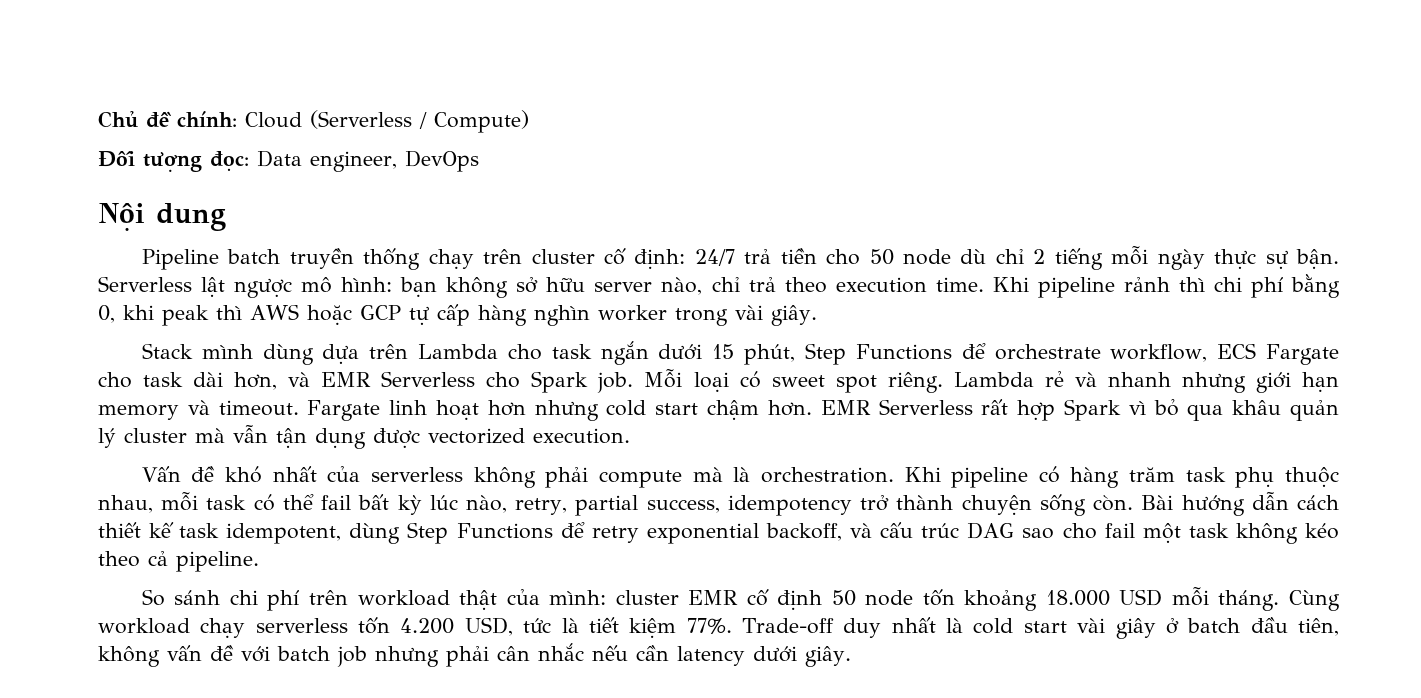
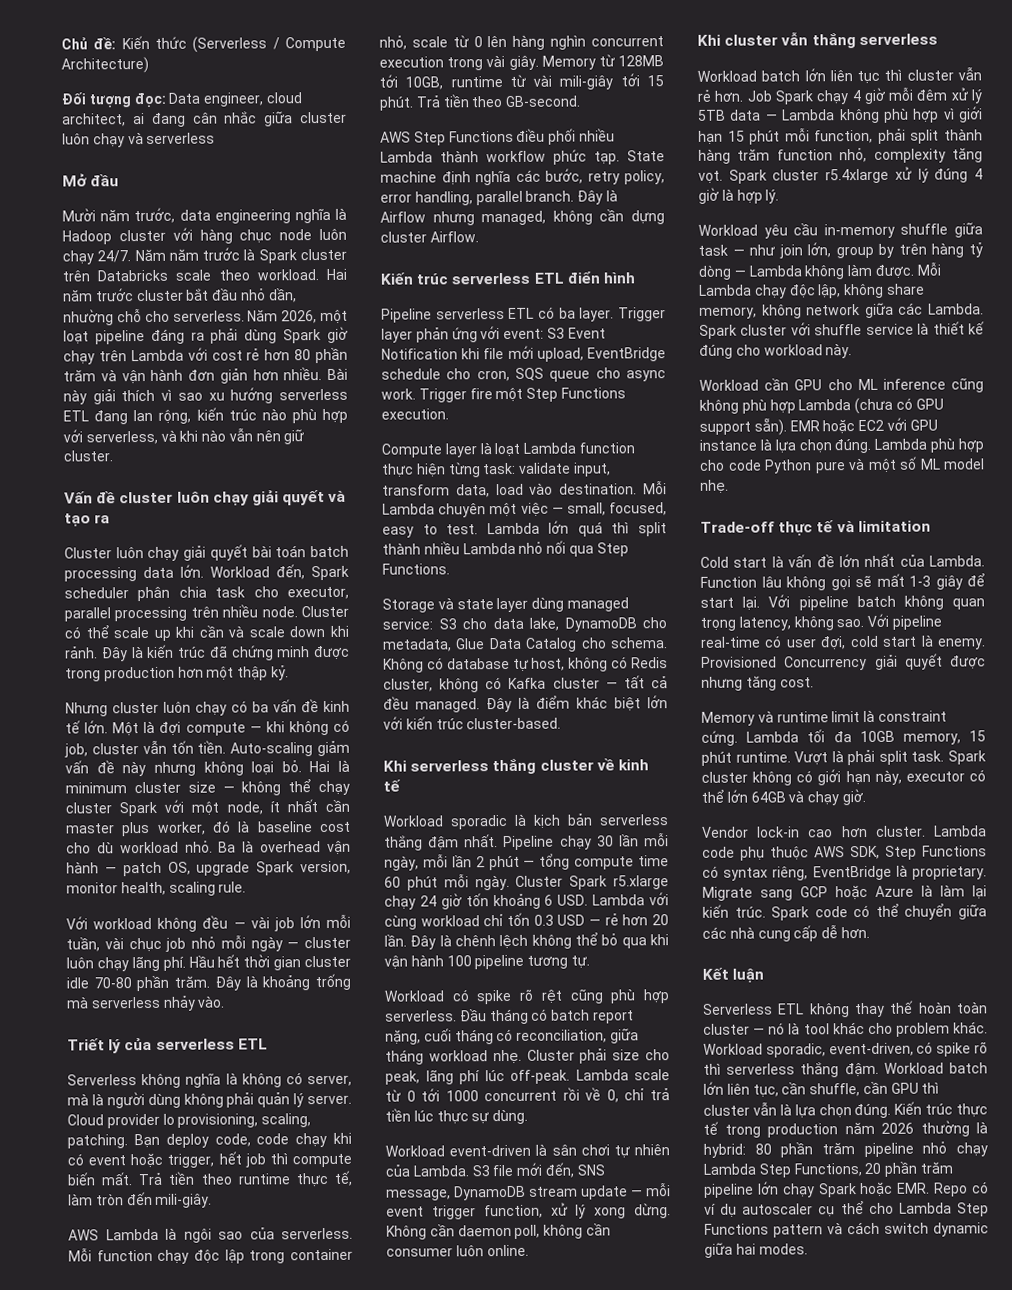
- Chủ đề chính: Cloud (Serverless / Compute)
+ Chủ đề: Kiến thức (Serverless / Compute Architecture)
- Đối tượng đọc: Data engineer, DevOps
- Nội dung
- Pipeline batch truyền thống chạy trên cluster cố định: 24/7 trả tiền cho 50 node dù chỉ 2 tiếng mỗi ngày thực sự bận. Serverless lật ngược mô hình: bạn không sở hữu server nào, chỉ trả theo execution time. Khi pipeline rảnh thì chi phí bằng 0, khi peak thì AWS hoặc GCP tự cấp hàng nghìn worker trong vài giây.
- Stack mình dùng dựa trên Lambda cho task ngắn dưới 15 phút, Step Functions để orchestrate workflow, ECS Fargate cho task dài hơn, và EMR Serverless cho Spark job. Mỗi loại có sweet spot riêng. Lambda rẻ và nhanh nhưng giới hạn memory và timeout. Fargate linh hoạt hơn nhưng cold start chậm hơn. EMR Serverless rất hợp Spark vì bỏ qua khâu quản lý cluster mà vẫn tận dụng được vectorized execution.
- Vấn đề khó nhất của serverless không phải compute mà là orchestration. Khi pipeline có hàng trăm task phụ thuộc nhau, mỗi task có thể fail bất kỳ lúc nào, retry, partial success, idempotency trở thành chuyện sống còn. Bài hướng dẫn cách thiết kế task idempotent, dùng Step Functions để retry exponential backoff, và cấu trúc DAG sao cho fail một task không kéo theo cả pipeline.
- So sánh chi phí trên workload thật của mình: cluster EMR cố định 50 node tốn khoảng 18.000 USD mỗi tháng. Cùng workload chạy serverless tốn 4.200 USD, tức là tiết kiệm 77%. Trade-off duy nhất là cold start vài giây ở batch đầu tiên, không vấn đề với batch job nhưng phải cân nhắc nếu cần latency dưới giây.
+ Đối tượng đọc: Data engineer, cloud architect, ai đang cân nhắc giữa cluster luôn chạy và serverless
+ Mở đầu
+ Mười năm trước, data engineering nghĩa là Hadoop cluster với hàng chục node luôn chạy 24/7. Năm năm trước là Spark cluster trên Databricks scale theo workload. Hai năm trước cluster bắt đầu nhỏ dần, nhường chỗ cho serverless. Năm 2026, một loạt pipeline đáng ra phải dùng Spark giờ chạy trên Lambda với cost rẻ hơn 80 phần trăm và vận hành đơn giản hơn nhiều. Bài này giải thích vì sao xu hướng serverless ETL đang lan rộng, kiến trúc nào phù hợp với serverless, và khi nào vẫn nên giữ cluster.
+ Vấn đề cluster luôn chạy giải quyết và tạo ra
+ Cluster luôn chạy giải quyết bài toán batch processing data lớn. Workload đến, Spark scheduler phân chia task cho executor, parallel processing trên nhiều node. Cluster có thể scale up khi cần và scale down khi rảnh. Đây là kiến trúc đã chứng minh được trong production hơn một thập kỷ.
+ Nhưng cluster luôn chạy có ba vấn đề kinh tế lớn. Một là đợi compute — khi không có job, cluster vẫn tốn tiền. Auto-scaling giảm vấn đề này nhưng không loại bỏ. Hai là minimum cluster size — không thể chạy cluster Spark với một node, ít nhất cần master plus worker, đó là baseline cost cho dù workload nhỏ. Ba là overhead vận hành — patch OS, upgrade Spark version, monitor health, scaling rule.
+ Với workload không đều — vài job lớn mỗi tuần, vài chục job nhỏ mỗi ngày — cluster luôn chạy lãng phí. Hầu hết thời gian cluster idle 70-80 phần trăm. Đây là khoảng trống mà serverless nhảy vào.
+ Triết lý của serverless ETL
+ Serverless không nghĩa là không có server, mà là người dùng không phải quản lý server. Cloud provider lo provisioning, scaling, patching. Bạn deploy code, code chạy khi có event hoặc trigger, hết job thì compute biến mất. Trả tiền theo runtime thực tế, làm tròn đến mili-giây.
+ AWS Lambda là ngôi sao của serverless. Mỗi function chạy độc lập trong container nhỏ, scale từ 0 lên hàng nghìn concurrent execution trong vài giây. Memory từ 128MB tới 10GB, runtime từ vài mili-giây tới 15 phút. Trả tiền theo GB-second.
+ AWS Step Functions điều phối nhiều Lambda thành workflow phức tạp. State machine định nghĩa các bước, retry policy, error handling, parallel branch. Đây là Airflow nhưng managed, không cần dựng cluster Airflow.
+ Kiến trúc serverless ETL điển hình
+ Pipeline serverless ETL có ba layer. Trigger layer phản ứng với event: S3 Event Notification khi file mới upload, EventBridge schedule cho cron, SQS queue cho async work. Trigger fire một Step Functions execution.
+ Compute layer là loạt Lambda function thực hiện từng task: validate input, transform data, load vào destination. Mỗi Lambda chuyên một việc — small, focused, easy to test. Lambda lớn quá thì split thành nhiều Lambda nhỏ nối qua Step Functions.
+ Storage và state layer dùng managed service: S3 cho data lake, DynamoDB cho metadata, Glue Data Catalog cho schema. Không có database tự host, không có Redis cluster, không có Kafka cluster — tất cả đều managed. Đây là điểm khác biệt lớn với kiến trúc cluster-based.
+ Khi serverless thắng cluster về kinh tế
+ Workload sporadic là kịch bản serverless thắng đậm nhất. Pipeline chạy 30 lần mỗi ngày, mỗi lần 2 phút — tổng compute time 60 phút mỗi ngày. Cluster Spark r5.xlarge chạy 24 giờ tốn khoảng 6 USD. Lambda với cùng workload chỉ tốn 0.3 USD — rẻ hơn 20 lần. Đây là chênh lệch không thể bỏ qua khi vận hành 100 pipeline tương tự.
+ Workload có spike rõ rệt cũng phù hợp serverless. Đầu tháng có batch report nặng, cuối tháng có reconciliation, giữa tháng workload nhẹ. Cluster phải size cho peak, lãng phí lúc off-peak. Lambda scale từ 0 tới 1000 concurrent rồi về 0, chỉ trả tiền lúc thực sự dùng.
+ Workload event-driven là sân chơi tự nhiên của Lambda. S3 file mới đến, SNS message, DynamoDB stream update — mỗi event trigger function, xử lý xong dừng. Không cần daemon poll, không cần consumer luôn online.
+ Khi cluster vẫn thắng serverless
+ Workload batch lớn liên tục thì cluster vẫn rẻ hơn. Job Spark chạy 4 giờ mỗi đêm xử lý 5TB data — Lambda không phù hợp vì giới hạn 15 phút mỗi function, phải split thành hàng trăm function nhỏ, complexity tăng vọt. Spark cluster r5.4xlarge xử lý đúng 4 giờ là hợp lý.
+ Workload yêu cầu in-memory shuffle giữa task — như join lớn, group by trên hàng tỷ dòng — Lambda không làm được. Mỗi Lambda chạy độc lập, không share memory, không network giữa các Lambda. Spark cluster với shuffle service là thiết kế đúng cho workload này.
+ Workload cần GPU cho ML inference cũng không phù hợp Lambda (chưa có GPU support sẵn). EMR hoặc EC2 với GPU instance là lựa chọn đúng. Lambda phù hợp cho code Python pure và một số ML model nhẹ.
+ Trade-off thực tế và limitation
+ Cold start là vấn đề lớn nhất của Lambda. Function lâu không gọi sẽ mất 1-3 giây để start lại. Với pipeline batch không quan trọng latency, không sao. Với pipeline real-time có user đợi, cold start là enemy. Provisioned Concurrency giải quyết được nhưng tăng cost.
+ Memory và runtime limit là constraint cứng. Lambda tối đa 10GB memory, 15 phút runtime. Vượt là phải split task. Spark cluster không có giới hạn này, executor có thể lớn 64GB và chạy giờ.
+ Vendor lock-in cao hơn cluster. Lambda code phụ thuộc AWS SDK, Step Functions có syntax riêng, EventBridge là proprietary. Migrate sang GCP hoặc Azure là làm lại kiến trúc. Spark code có thể chuyển giữa các nhà cung cấp dễ hơn.
+ Kết luận
+ Serverless ETL không thay thế hoàn toàn cluster — nó là tool khác cho problem khác. Workload sporadic, event-driven, có spike rõ thì serverless thắng đậm. Workload batch lớn liên tục, cần shuffle, cần GPU thì cluster vẫn là lựa chọn đúng. Kiến trúc thực tế trong production năm 2026 thường là hybrid: 80 phần trăm pipeline nhỏ chạy Lambda Step Functions, 20 phần trăm pipeline lớn chạy Spark hoặc EMR. Repo có ví dụ autoscaler cụ thể cho Lambda Step Functions pattern và cách switch dynamic giữa hai modes.

